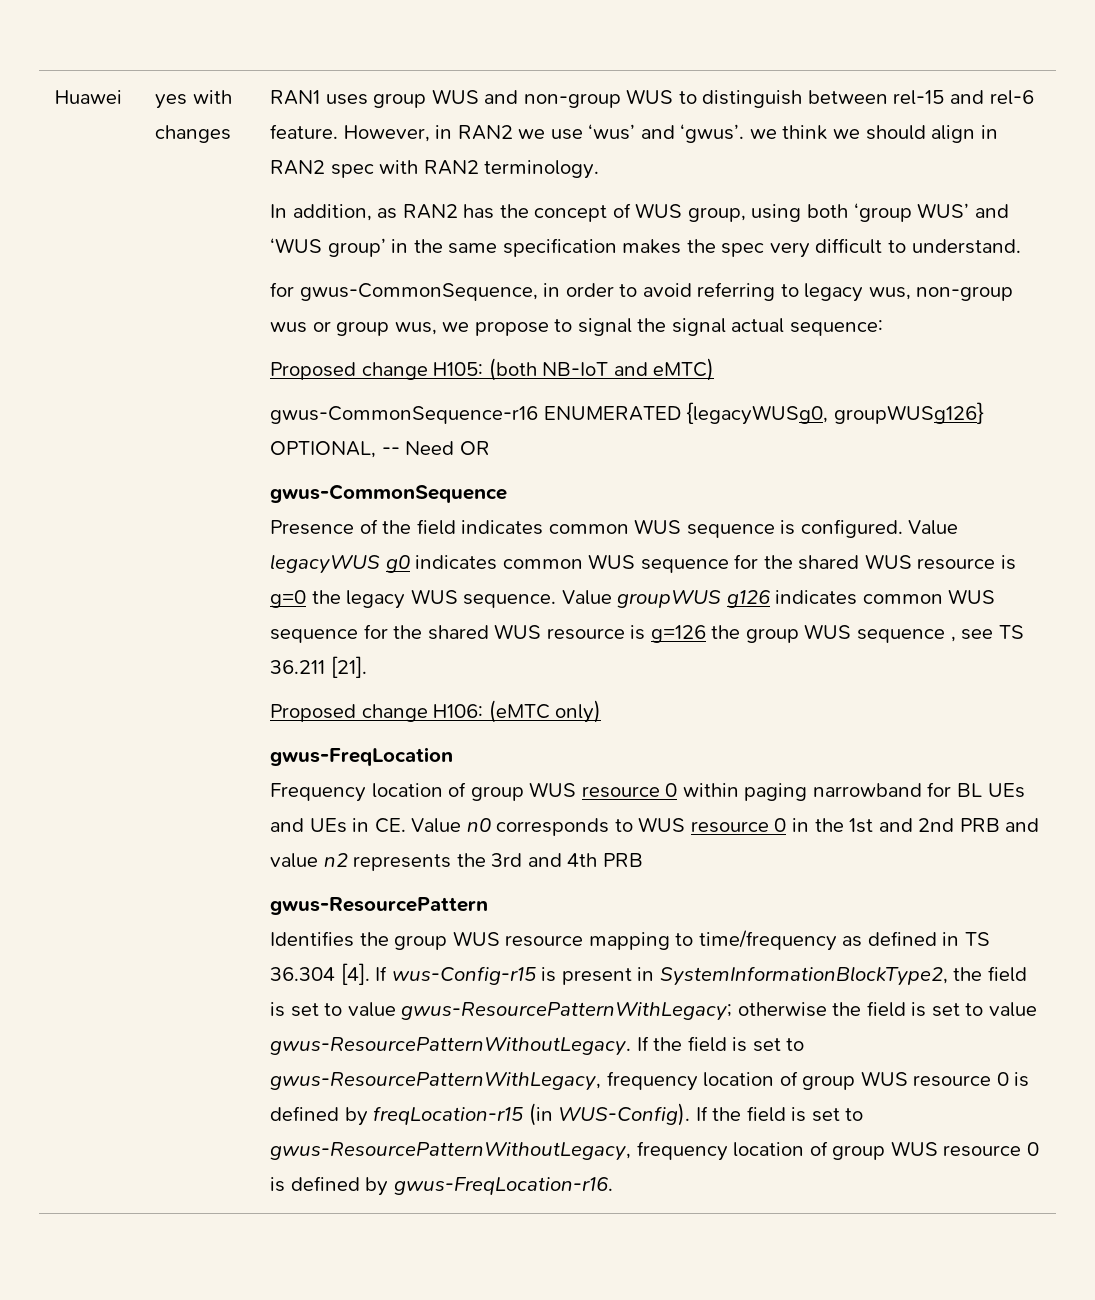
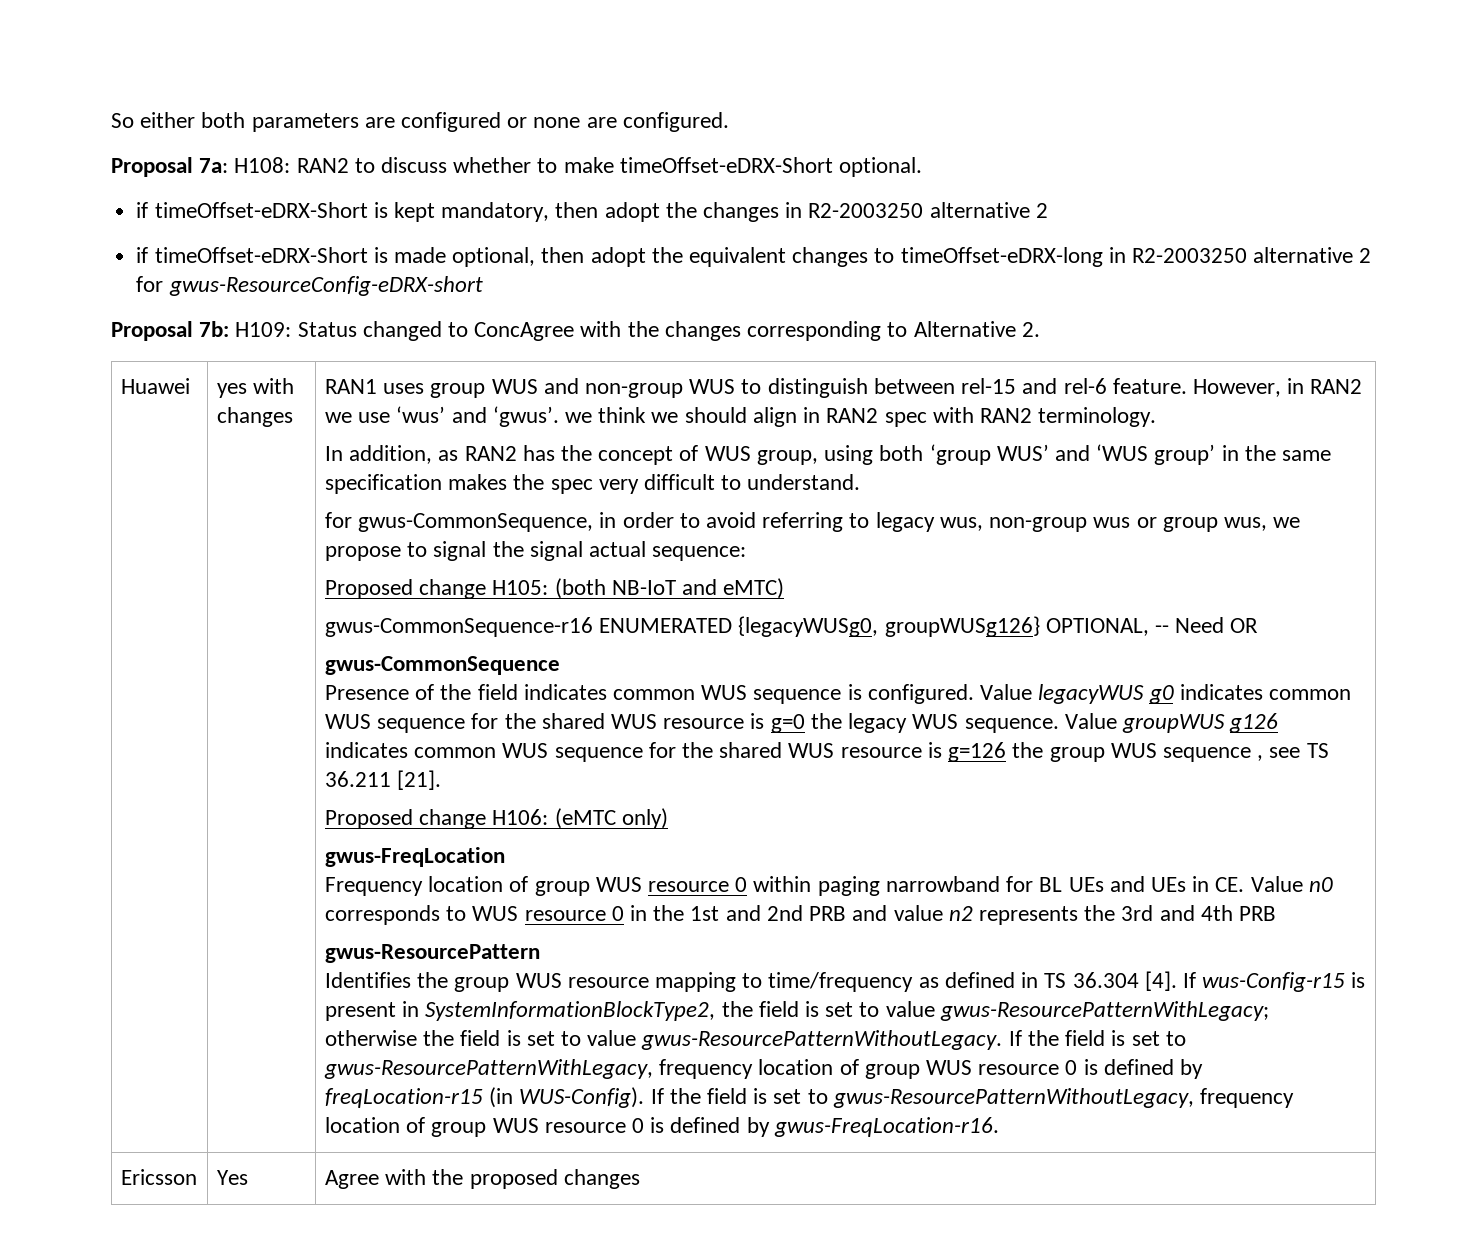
+ So either both parameters are configured or none are configured.
+ Proposal 7a: H108: RAN2 to discuss whether to make timeOffset-eDRX-Short optional.
+ if timeOffset-eDRX-Short is kept mandatory, then adopt the changes in R2-2003250 alternative 2
+ if timeOffset-eDRX-Short is made optional, then adopt the equivalent changes to timeOffset-eDRX-long in R2-2003250 alternative 2 for gwus-ResourceConfig-eDRX-short
+ Proposal 7b: H109: Status changed to ConcAgree with the changes corresponding to Alternative 2.
+ Ericsson | Yes | Agree with the proposed changes

